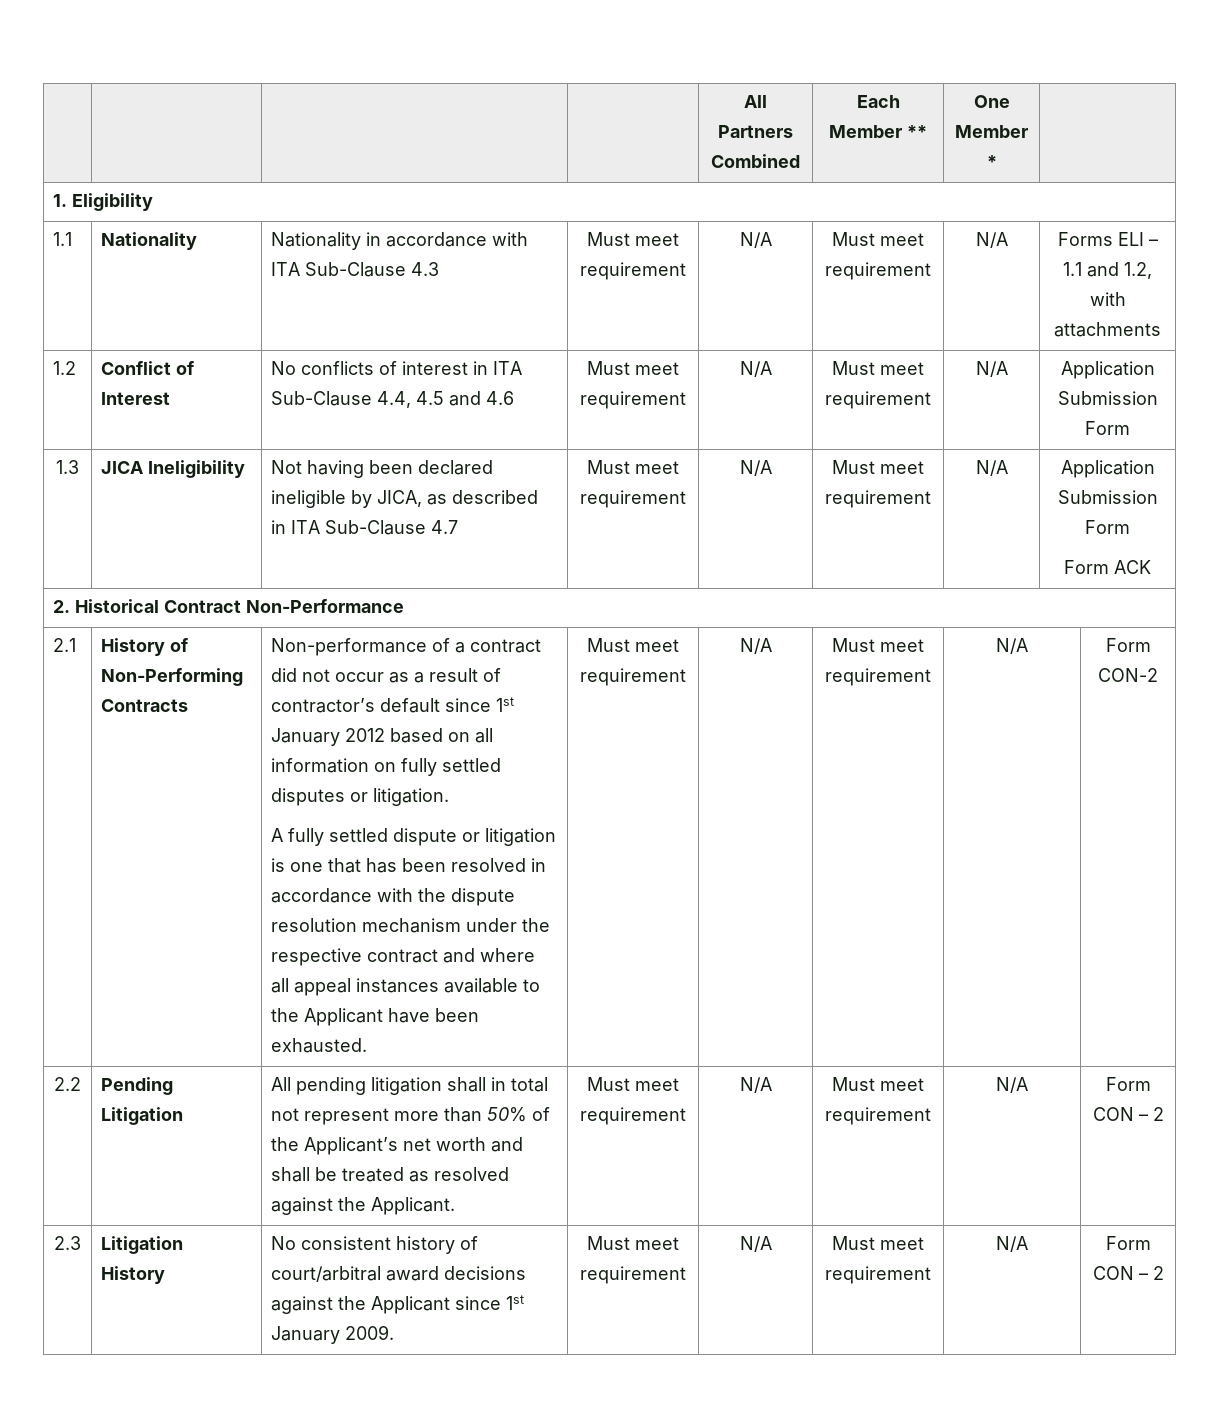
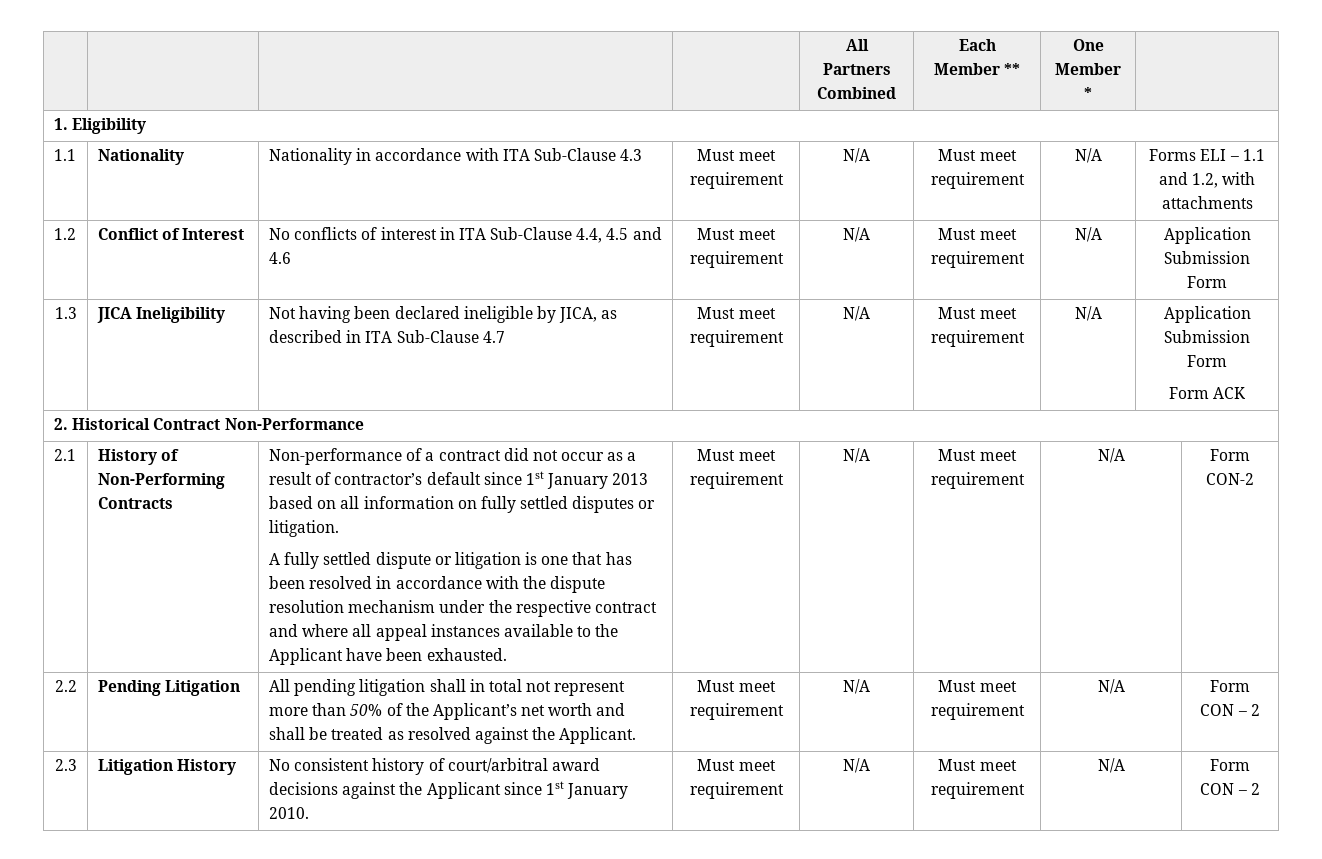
- Non-performance of a contract did not occur as a result of contractor’s default since 1st January 2012 based on all information on fully settled disputes or litigation.
+ Non-performance of a contract did not occur as a result of contractor’s default since 1st January 2013 based on all information on fully settled disputes or litigation.
- 2.3 | Litigation History | No consistent history of court/arbitral award decisions against the Applicant since 1st January 2009. | Must meet requirement | N/A | Must meet requirement | N/A | Form CON – 2
+ 2.3 | Litigation History | No consistent history of court/arbitral award decisions against the Applicant since 1st January 2010. | Must meet requirement | N/A | Must meet requirement | N/A | Form CON – 2

